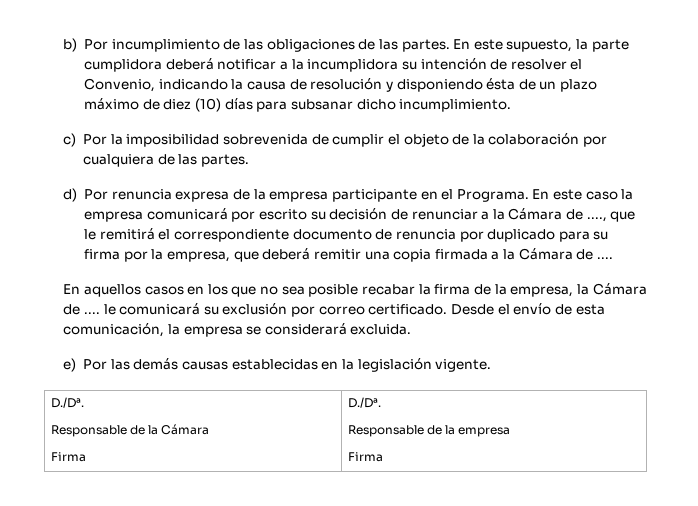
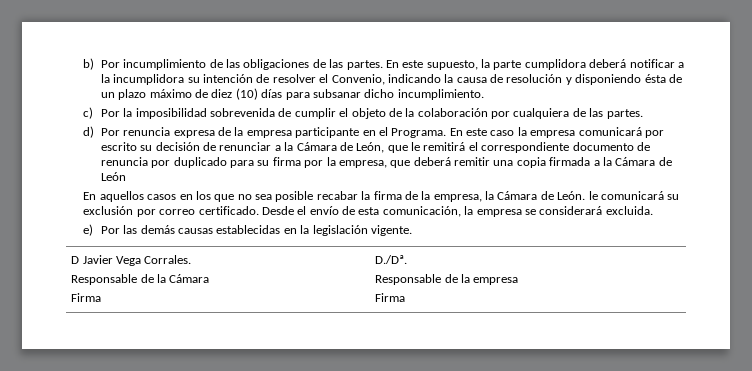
- En este caso la empresa comunicará por escrito su decisión de renunciar a la Cámara de ...., que le remitirá el correspondiente documento de renuncia por duplicado para su firma por la empresa, que deberá remitir una copia firmada a la Cámara de ....
+ En este caso la empresa comunicará por escrito su decisión de renunciar a la Cámara de León, que le remitirá el correspondiente documento de renuncia por duplicado para su firma por la empresa, que deberá remitir una copia firmada a la Cámara de León
- En aquellos casos en los que no sea posible recabar la firma de la empresa, la Cámara de .... le comunicará su exclusión por correo certificado.
+ En aquellos casos en los que no sea posible recabar la firma de la empresa, la Cámara de León. le comunicará su exclusión por correo certificado.
  e) Por las demás causas establecidas en la legislación vigente.
- D./Dª.
+ D Javier Vega Corrales.

